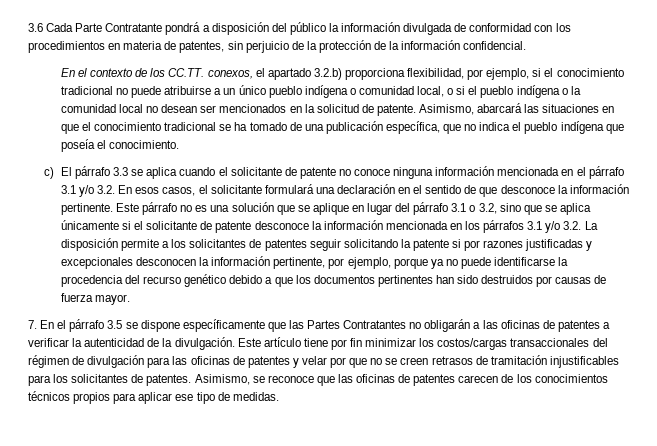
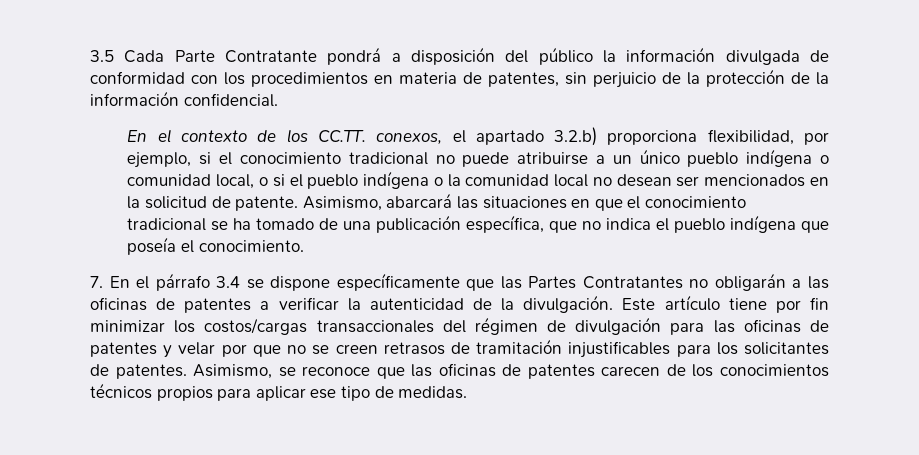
- 3.6 Cada Parte Contratante pondrá a disposición del público la información divulgada de conformidad con los procedimientos en materia de patentes, sin perjuicio de la protección de la información confidencial.
+ 3.5 Cada Parte Contratante pondrá a disposición del público la información divulgada de conformidad con los procedimientos en materia de patentes, sin perjuicio de la protección de la información confidencial.
- c) El párrafo 3.3 se aplica cuando el solicitante de patente no conoce ninguna información mencionada en el párrafo 3.1 y/o 3.2. En esos casos, el solicitante formulará una declaración en el sentido de que desconoce la información pertinente. Este párrafo no es una solución que se aplique en lugar del párrafo 3.1 o 3.2, sino que se aplica únicamente si el solicitante de patente desconoce la información mencionada en los párrafos 3.1 y/o 3.2. La disposición permite a los solicitantes de patentes seguir solicitando la patente si por razones justificadas y excepcionales desconocen la información pertinente, por ejemplo, porque ya no puede identificarse la procedencia del recurso genético debido a que los documentos pertinentes han sido destruidos por causas de fuerza mayor.
- 7. En el párrafo 3.5 se dispone específicamente que las Partes Contratantes no obligarán a las oficinas de patentes a verificar la autenticidad de la divulgación.
+ 7. En el párrafo 3.4 se dispone específicamente que las Partes Contratantes no obligarán a las oficinas de patentes a verificar la autenticidad de la divulgación.

